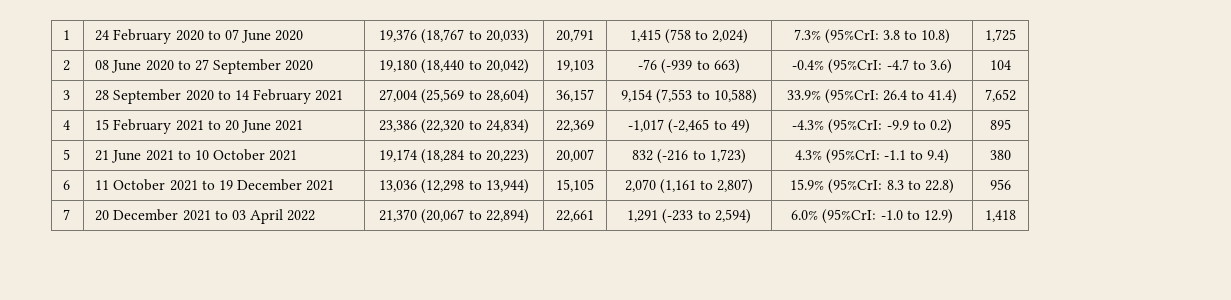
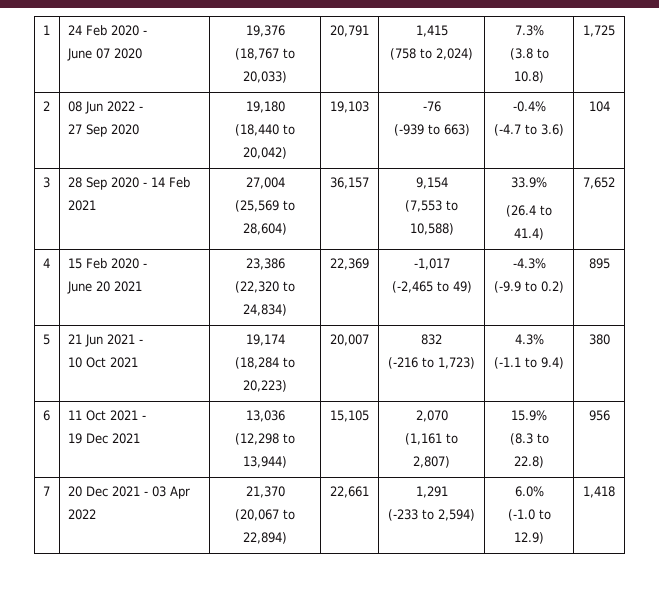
- 1 | 24 February 2020 to 07 June 2020 | 19,376 (18,767 to 20,033) | 20,791 | 1,415 (758 to 2,024) | 7.3% (95%CrI: 3.8 to 10.8) | 1,725
+ 1 | 24 Feb 2020 -
+ June 07 2020 | 19,376
+ (18,767 to 20,033) | 20,791 | 1,415
+ (758 to 2,024) | 7.3%
+ (3.8 to 10.8) | 1,725
- 2 | 08 June 2020 to 27 September 2020 | 19,180 (18,440 to 20,042) | 19,103 | -76 (-939 to 663) | -0.4% (95%CrI: -4.7 to 3.6) | 104
+ 2 | 08 Jun 2022 -
+ 27 Sep 2020 | 19,180
+ (18,440 to 20,042) | 19,103 | -76
+ (-939 to 663) | -0.4%
+ (-4.7 to 3.6) | 104
- 3 | 28 September 2020 to 14 February 2021 | 27,004 (25,569 to 28,604) | 36,157 | 9,154 (7,553 to 10,588) | 33.9% (95%CrI: 26.4 to 41.4) | 7,652
+ 3 | 28 Sep 2020 - 14 Feb 2021 | 27,004
+ (25,569 to 28,604) | 36,157 | 9,154
+ (7,553 to 10,588) | 33.9%
+ (26.4 to 41.4) | 7,652
- 4 | 15 February 2021 to 20 June 2021 | 23,386 (22,320 to 24,834) | 22,369 | -1,017 (-2,465 to 49) | -4.3% (95%CrI: -9.9 to 0.2) | 895
+ 4 | 15 Feb 2020 -
+ June 20 2021 | 23,386
+ (22,320 to 24,834) | 22,369 | -1,017
+ (-2,465 to 49) | -4.3%
+ (-9.9 to 0.2) | 895
- 5 | 21 June 2021 to 10 October 2021 | 19,174 (18,284 to 20,223) | 20,007 | 832 (-216 to 1,723) | 4.3% (95%CrI: -1.1 to 9.4) | 380
+ 5 | 21 Jun 2021 -
+ 10 Oct 2021 | 19,174
+ (18,284 to 20,223) | 20,007 | 832
+ (-216 to 1,723) | 4.3%
+ (-1.1 to 9.4) | 380
- 6 | 11 October 2021 to 19 December 2021 | 13,036 (12,298 to 13,944) | 15,105 | 2,070 (1,161 to 2,807) | 15.9% (95%CrI: 8.3 to 22.8) | 956
+ 6 | 11 Oct 2021 -
+ 19 Dec 2021 | 13,036
+ (12,298 to 13,944) | 15,105 | 2,070
+ (1,161 to 2,807) | 15.9%
+ (8.3 to 22.8) | 956
- 7 | 20 December 2021 to 03 April 2022 | 21,370 (20,067 to 22,894) | 22,661 | 1,291 (-233 to 2,594) | 6.0% (95%CrI: -1.0 to 12.9) | 1,418
+ 7 | 20 Dec 2021 - 03 Apr 2022 | 21,370
+ (20,067 to 22,894) | 22,661 | 1,291
+ (-233 to 2,594) | 6.0%
+ (-1.0 to 12.9) | 1,418

